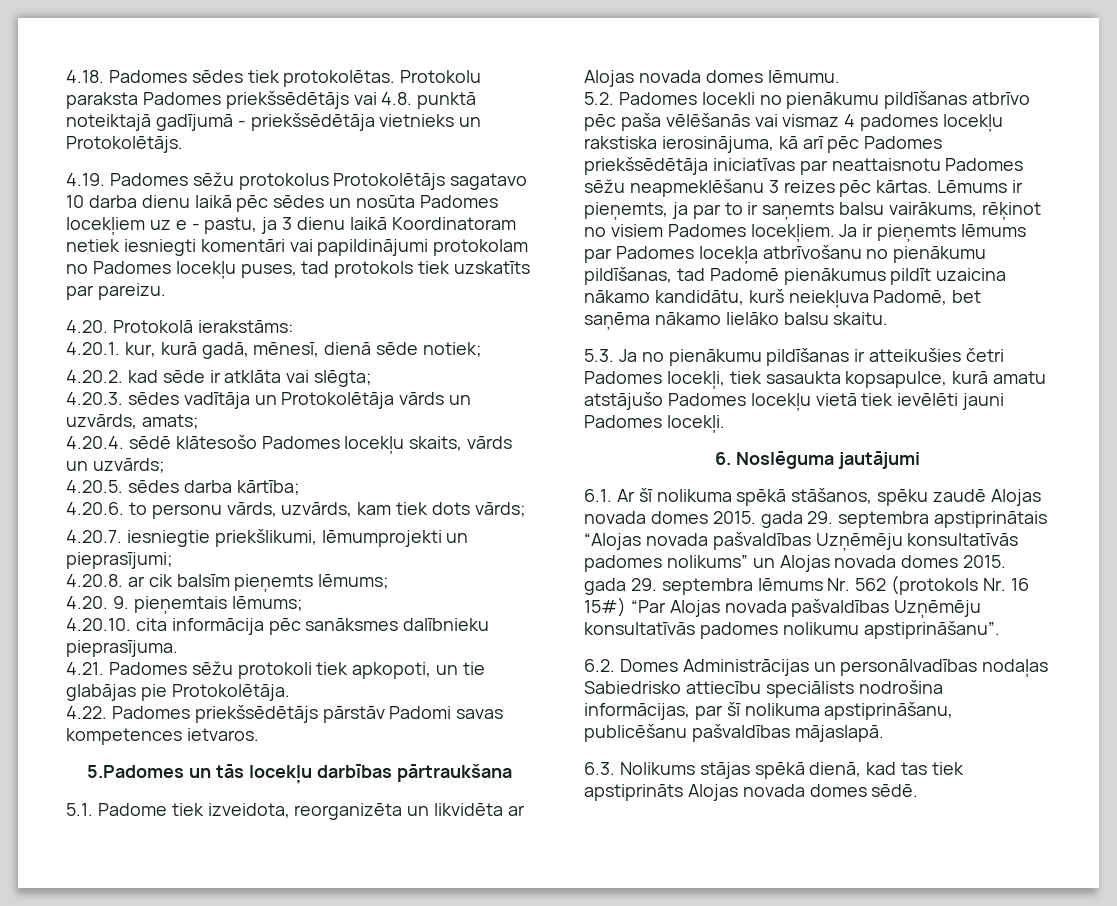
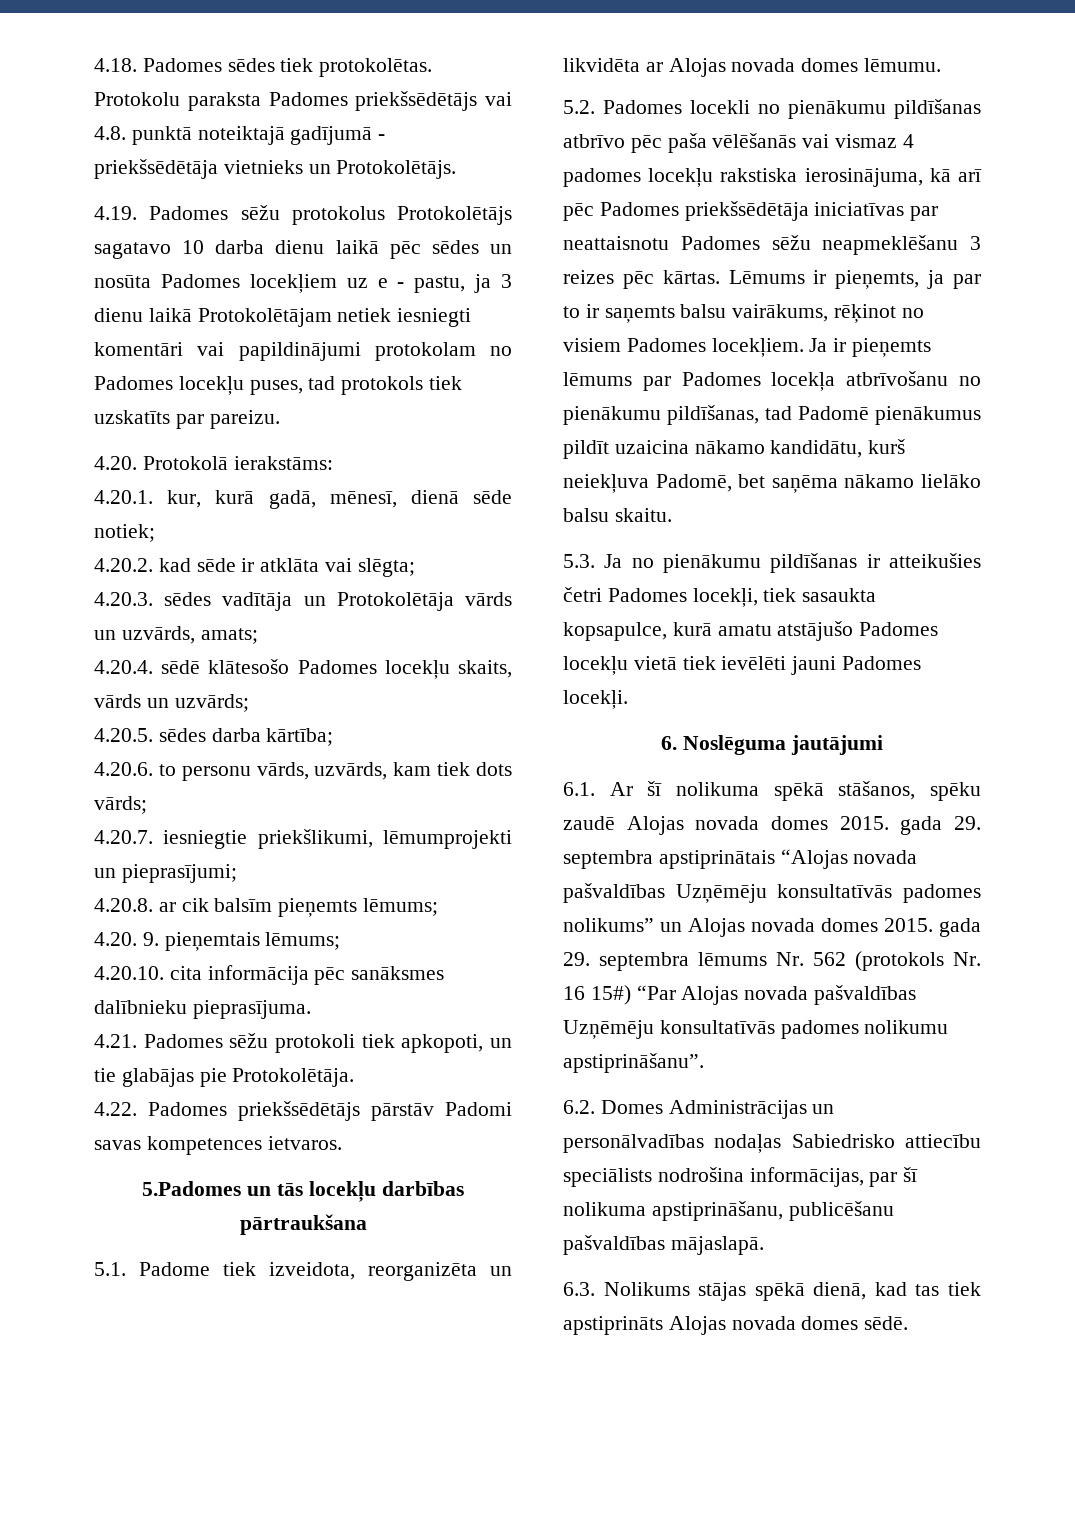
- 4.19. Padomes sēžu protokolus Protokolētājs sagatavo 10 darba dienu laikā pēc sēdes un nosūta Padomes locekļiem uz e - pastu, ja 3 dienu laikā Koordinatoram netiek iesniegti komentāri vai papildinājumi protokolam no Padomes locekļu puses, tad protokols tiek uzskatīts par pareizu.
+ 4.19. Padomes sēžu protokolus Protokolētājs sagatavo 10 darba dienu laikā pēc sēdes un nosūta Padomes locekļiem uz e - pastu, ja 3 dienu laikā Protokolētājam netiek iesniegti komentāri vai papildinājumi protokolam no Padomes locekļu puses, tad protokols tiek uzskatīts par pareizu.

